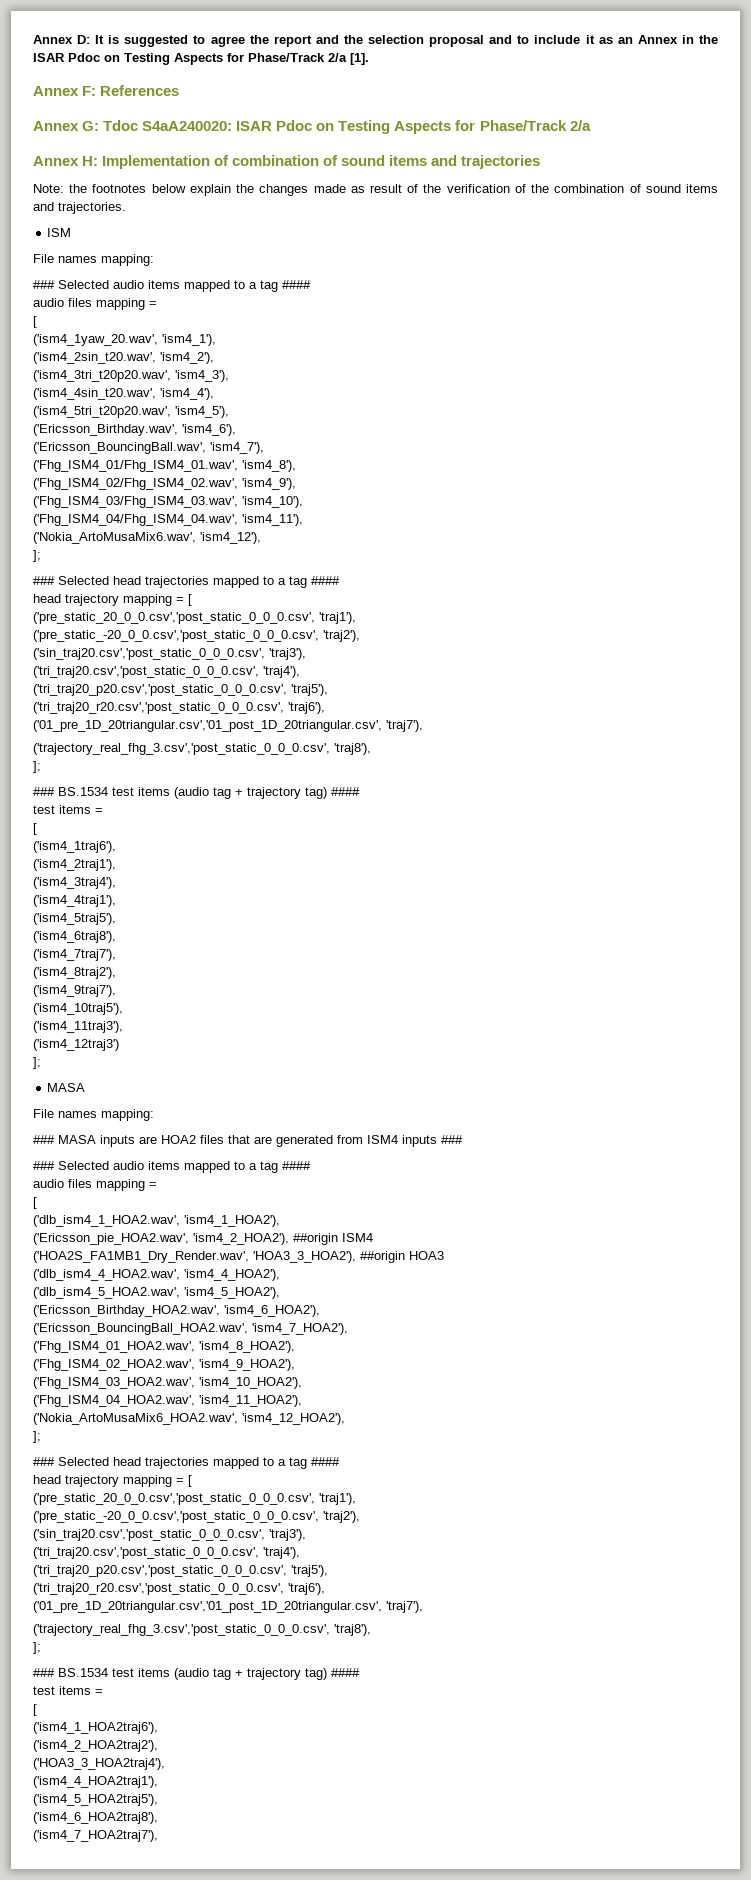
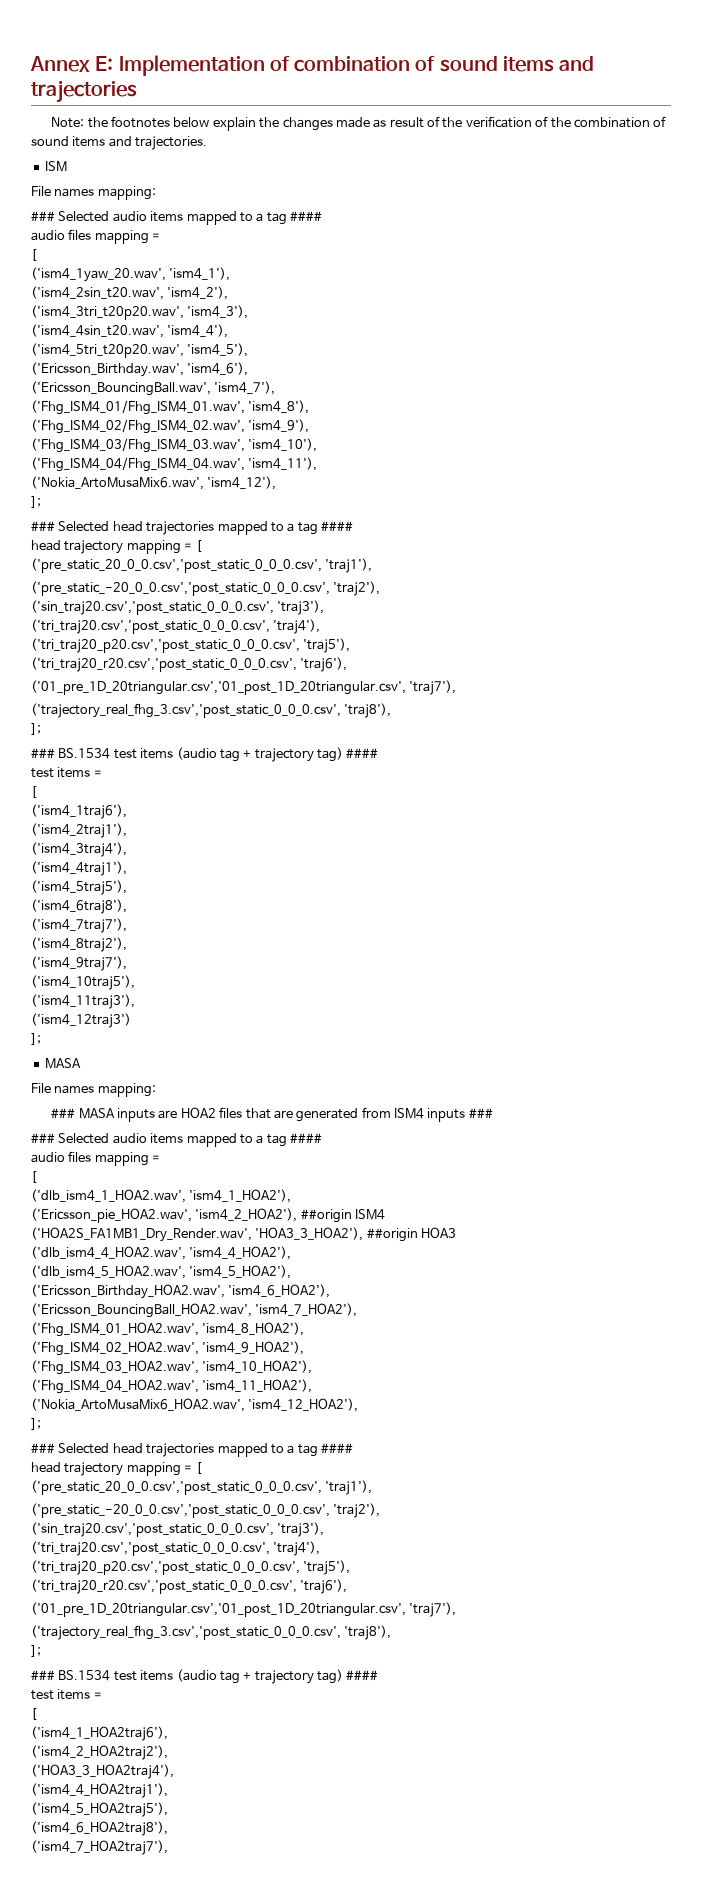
- Annex D: It is suggested to agree the report and the selection proposal and to include it as an Annex in the ISAR Pdoc on Testing Aspects for Phase/Track 2/a [1].
- Annex F: References
- Annex G: Tdoc S4aA240020: ISAR Pdoc on Testing Aspects for Phase/Track 2/a
- Annex H: Implementation of combination of sound items and trajectories
+ Annex E: Implementation of combination of sound items and trajectories

